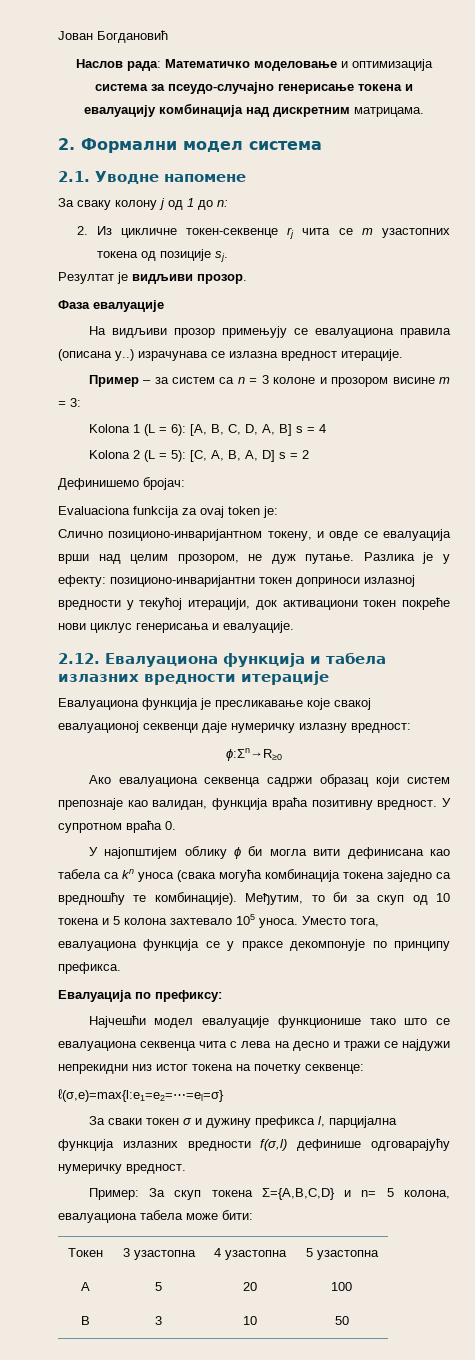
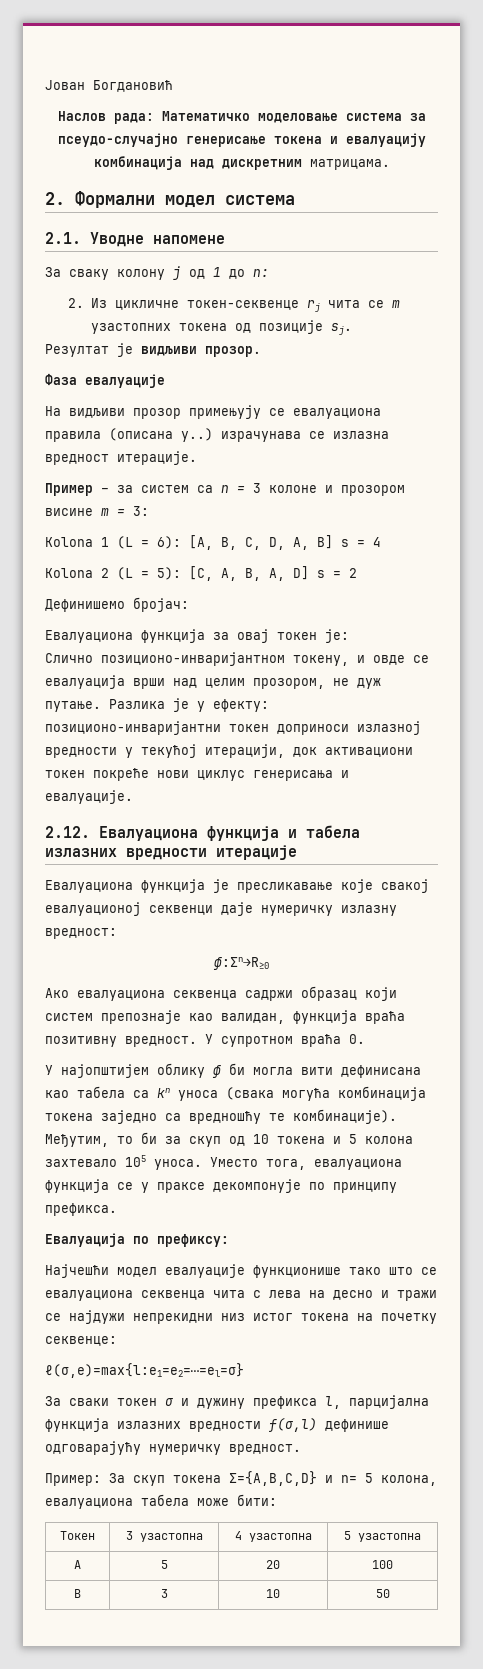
- Наслов рада: Математичко моделовање и оптимизација система за псеудо-случајно генерисање токена и евалуацију комбинација над дискретним матрицама.
+ Наслов рада: Математичко моделовање система за псеудо-случајно генерисање токена и евалуацију комбинација над дискретним матрицама.
- Evaluaciona funkcija za ovaj token је:
+ Евалуациона функција за овај токен је:

